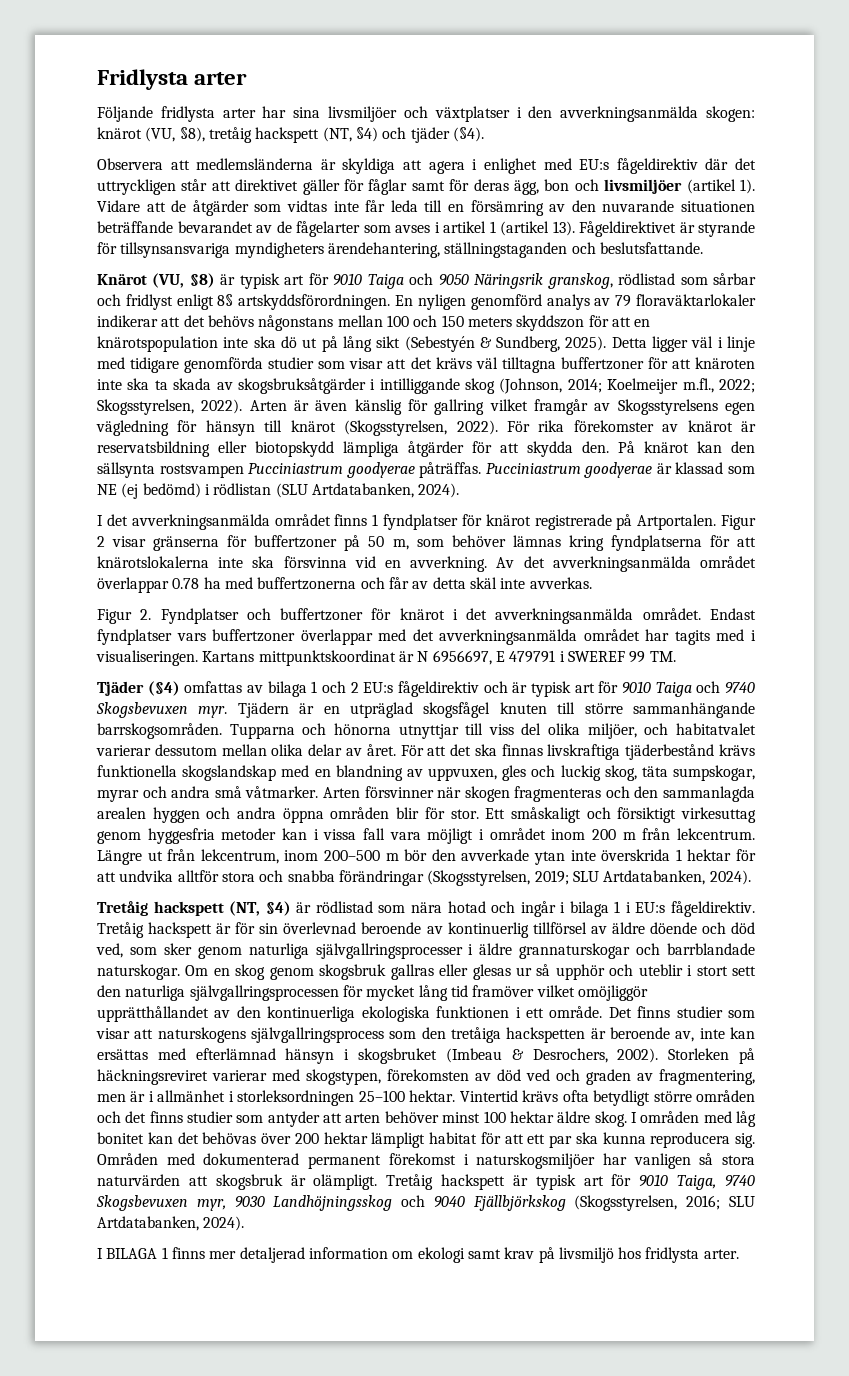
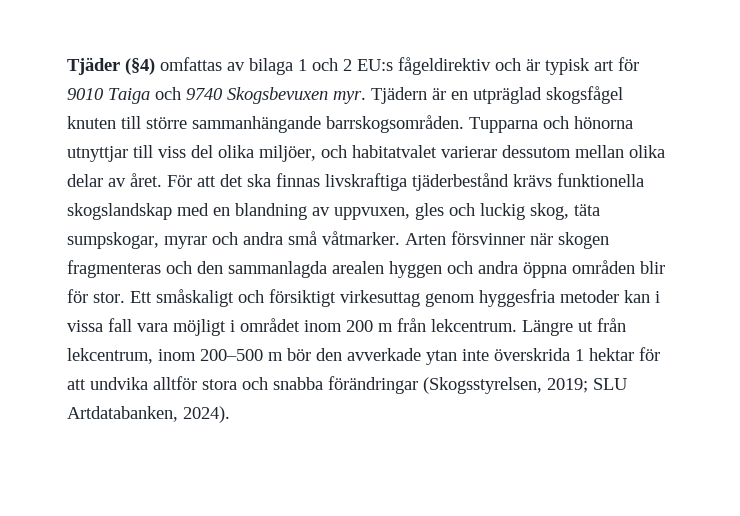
- Fridlysta arter
- Följande fridlysta arter har sina livsmiljöer och växtplatser i den avverkningsanmälda skogen: knärot (VU, §8), tretåig hackspett (NT, §4) och tjäder (§4).
- Observera att medlemsländerna är skyldiga att agera i enlighet med EU:s fågeldirektiv där det uttryckligen står att direktivet gäller för fåglar samt för deras ägg, bon och livsmiljöer (artikel 1). Vidare att de åtgärder som vidtas inte får leda till en försämring av den nuvarande situationen beträffande bevarandet av de fågelarter som avses i artikel 1 (artikel 13). Fågeldirektivet är styrande för tillsynsansvariga myndigheters ärendehantering, ställningstaganden och beslutsfattande.
- Knärot (VU, §8) är typisk art för 9010 Taiga och 9050 Näringsrik granskog, rödlistad som sårbar och fridlyst enligt 8§ artskyddsförordningen. En nyligen genomförd analys av 79 floraväktarlokaler indikerar att det behövs någonstans mellan 100 och 150 meters skyddszon för att en knärotspopulation inte ska dö ut på lång sikt (Sebestyén & Sundberg, 2025). Detta ligger väl i linje med tidigare genomförda studier som visar att det krävs väl tilltagna buffertzoner för att knäroten inte ska ta skada av skogsbruksåtgärder i intilliggande skog (Johnson, 2014; Koelmeijer m.fl., 2022; Skogsstyrelsen, 2022). Arten är även känslig för gallring vilket framgår av Skogsstyrelsens egen vägledning för hänsyn till knärot (Skogsstyrelsen, 2022). För rika förekomster av knärot är reservatsbildning eller biotopskydd lämpliga åtgärder för att skydda den. På knärot kan den sällsynta rostsvampen Pucciniastrum goodyerae påträffas. Pucciniastrum goodyerae är klassad som NE (ej bedömd) i rödlistan (SLU Artdatabanken, 2024).
- I det avverkningsanmälda området finns 1 fyndplatser för knärot registrerade på Artportalen. Figur 2 visar gränserna för buffertzoner på 50 m, som behöver lämnas kring fyndplatserna för att knärotslokalerna inte ska försvinna vid en avverkning. Av det avverkningsanmälda området överlappar 0.78 ha med buffertzonerna och får av detta skäl inte avverkas.
- Figur 2. Fyndplatser och buffertzoner för knärot i det avverkningsanmälda området. Endast fyndplatser vars buffertzoner överlappar med det avverkningsanmälda området har tagits med i visualiseringen. Kartans mittpunktskoordinat är N 6956697, E 479791 i SWEREF 99 TM.
- Tretåig hackspett (NT, §4) är rödlistad som nära hotad och ingår i bilaga 1 i EU:s fågeldirektiv. Tretåig hackspett är för sin överlevnad beroende av kontinuerlig tillförsel av äldre döende och död ved, som sker genom naturliga självgallringsprocesser i äldre grannaturskogar och barrblandade naturskogar. Om en skog genom skogsbruk gallras eller glesas ur så upphör och uteblir i stort sett den naturliga självgallringsprocessen för mycket lång tid framöver vilket omöjliggör upprätthållandet av den kontinuerliga ekologiska funktionen i ett område. Det finns studier som visar att naturskogens självgallringsprocess som den tretåiga hackspetten är beroende av, inte kan ersättas med efterlämnad hänsyn i skogsbruket (Imbeau & Desrochers, 2002). Storleken på häckningsreviret varierar med skogstypen, förekomsten av död ved och graden av fragmentering, men är i allmänhet i storleksordningen 25–100 hektar. Vintertid krävs ofta betydligt större områden och det finns studier som antyder att arten behöver minst 100 hektar äldre skog. I områden med låg bonitet kan det behövas över 200 hektar lämpligt habitat för att ett par ska kunna reproducera sig. Områden med dokumenterad permanent förekomst i naturskogsmiljöer har vanligen så stora naturvärden att skogsbruk är olämpligt. Tretåig hackspett är typisk art för 9010 Taiga, 9740 Skogsbevuxen myr, 9030 Landhöjningsskog och 9040 Fjällbjörkskog (Skogsstyrelsen, 2016; SLU Artdatabanken, 2024).
- I BILAGA 1 finns mer detaljerad information om ekologi samt krav på livsmiljö hos fridlysta arter.

